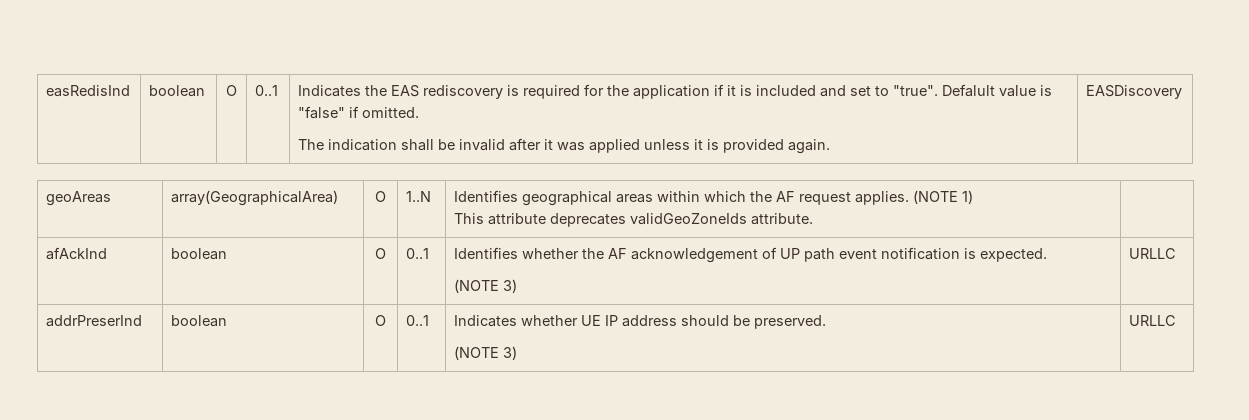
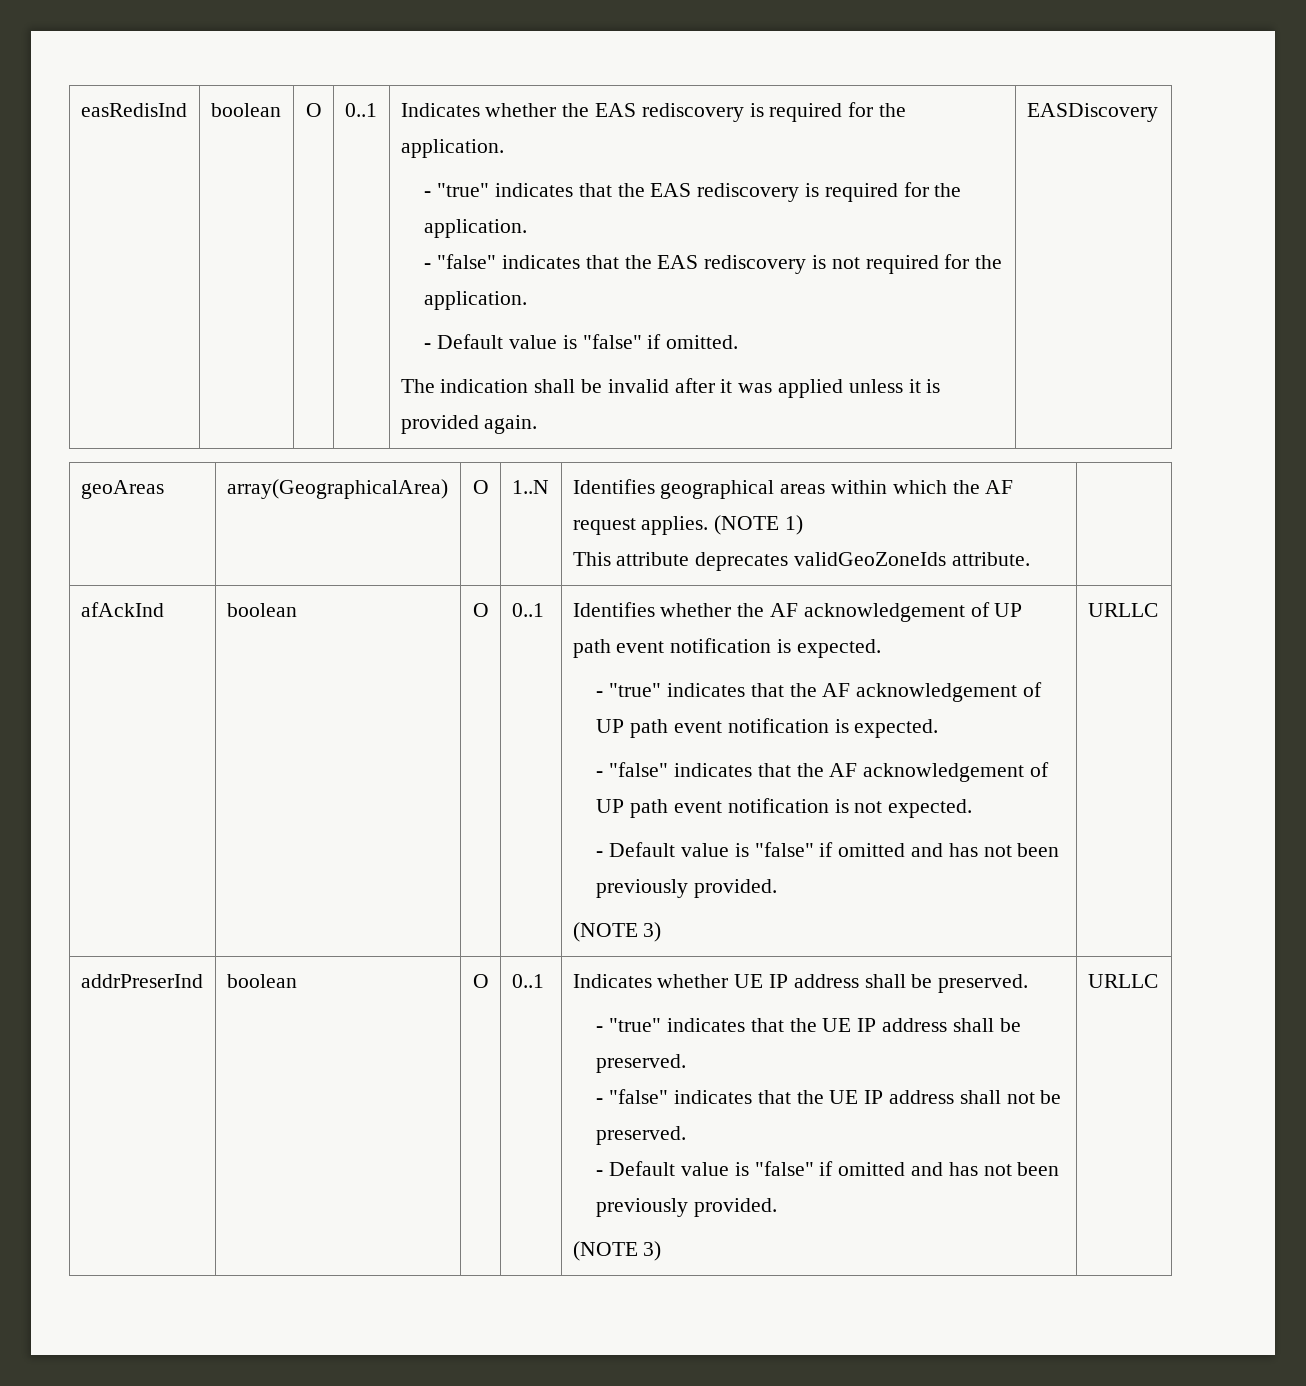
- Indicates the EAS rediscovery is required for the application if it is included and set to "true". Defalult value is "false" if omitted.
+ Indicates whether the EAS rediscovery is required for the application.
+ - "true" indicates that the EAS rediscovery is required for the application.
+ - "false" indicates that the EAS rediscovery is not required for the application.
+ - Default value is "false" if omitted.
+ - "true" indicates that the AF acknowledgement of UP path event notification is expected.
+ - "false" indicates that the AF acknowledgement of UP path event notification is not expected.
+ - Default value is "false" if omitted and has not been previously provided.
- Indicates whether UE IP address should be preserved.
+ Indicates whether UE IP address shall be preserved.
+ - "true" indicates that the UE IP address shall be preserved.
+ - "false" indicates that the UE IP address shall not be preserved.
+ - Default value is "false" if omitted and has not been previously provided.

